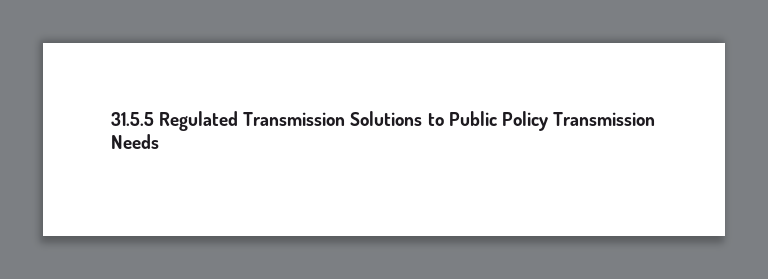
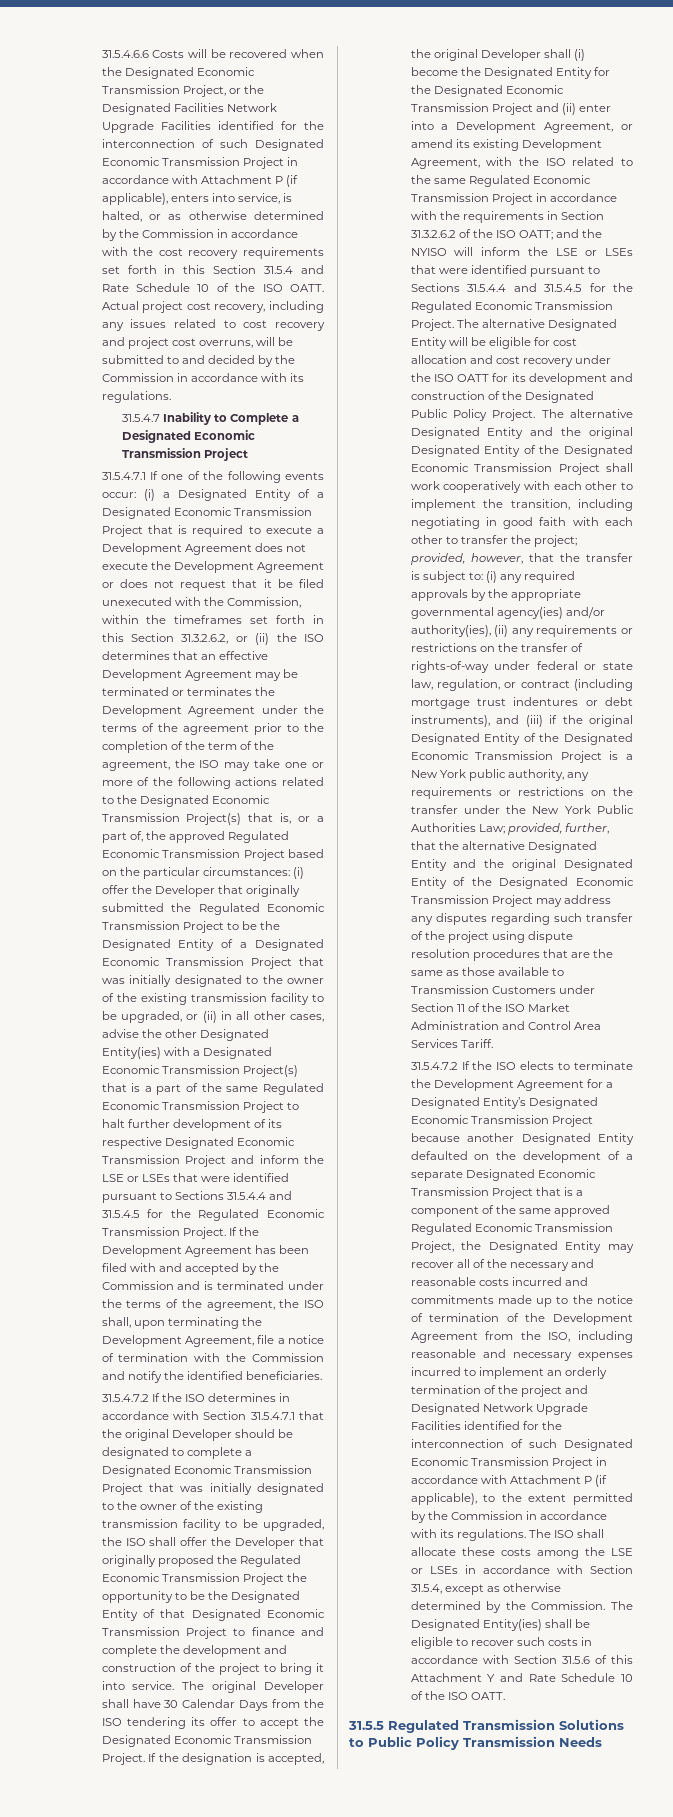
+ 31.5.4.6.6 Costs will be recovered when the Designated Economic Transmission Project, or the Designated Facilities Network Upgrade Facilities identified for the interconnection of such Designated Economic Transmission Project in accordance with Attachment P (if applicable), enters into service, is halted, or as otherwise determined by the Commission in accordance with the cost recovery requirements set forth in this Section 31.5.4 and Rate Schedule 10 of the ISO OATT. Actual project cost recovery, including any issues related to cost recovery and project cost overruns, will be submitted to and decided by the Commission in accordance with its regulations.
+ 31.5.4.7 Inability to Complete a Designated Economic Transmission Project
+ 31.5.4.7.1 If one of the following events occur: (i) a Designated Entity of a Designated Economic Transmission Project that is required to execute a Development Agreement does not execute the Development Agreement or does not request that it be filed unexecuted with the Commission, within the timeframes set forth in this Section 31.3.2.6.2, or (ii) the ISO determines that an effective Development Agreement may be terminated or terminates the Development Agreement under the terms of the agreement prior to the completion of the term of the agreement, the ISO may take one or more of the following actions related to the Designated Economic Transmission Project(s) that is, or a part of, the approved Regulated Economic Transmission Project based on the particular circumstances: (i) offer the Developer that originally submitted the Regulated Economic Transmission Project to be the Designated Entity of a Designated Economic Transmission Project that was initially designated to the owner of the existing transmission facility to be upgraded, or (ii) in all other cases, advise the other Designated Entity(ies) with a Designated Economic Transmission Project(s) that is a part of the same Regulated Economic Transmission Project to halt further development of its respective Designated Economic Transmission Project and inform the LSE or LSEs that were identified pursuant to Sections 31.5.4.4 and 31.5.4.5 for the Regulated Economic Transmission Project. If the Development Agreement has been filed with and accepted by the Commission and is terminated under the terms of the agreement, the ISO shall, upon terminating the Development Agreement, file a notice of termination with the Commission and notify the identified beneficiaries.
+ 31.5.4.7.2 If the ISO determines in accordance with Section 31.5.4.7.1 that the original Developer should be designated to complete a Designated Economic Transmission Project that was initially designated to the owner of the existing transmission facility to be upgraded, the ISO shall offer the Developer that originally proposed the Regulated Economic Transmission Project the opportunity to be the Designated Entity of that Designated Economic Transmission Project to finance and complete the development and construction of the project to bring it into service. The original Developer shall have 30 Calendar Days from the ISO tendering its offer to accept the Designated Economic Transmission Project. If the designation is accepted, the original Developer shall (i) become the Designated Entity for the Designated Economic Transmission Project and (ii) enter into a Development Agreement, or amend its existing Development Agreement, with the ISO related to the same Regulated Economic Transmission Project in accordance with the requirements in Section 31.3.2.6.2 of the ISO OATT; and the NYISO will inform the LSE or LSEs that were identified pursuant to Sections 31.5.4.4 and 31.5.4.5 for the Regulated Economic Transmission Project. The alternative Designated Entity will be eligible for cost allocation and cost recovery under the ISO OATT for its development and construction of the Designated Public Policy Project. The alternative Designated Entity and the original Designated Entity of the Designated Economic Transmission Project shall work cooperatively with each other to implement the transition, including negotiating in good faith with each other to transfer the project; provided, however, that the transfer is subject to: (i) any required approvals by the appropriate governmental agency(ies) and/or authority(ies), (ii) any requirements or restrictions on the transfer of rights-of-way under federal or state law, regulation, or contract (including mortgage trust indentures or debt instruments), and (iii) if the original Designated Entity of the Designated Economic Transmission Project is a New York public authority, any requirements or restrictions on the transfer under the New York Public Authorities Law; provided, further, that the alternative Designated Entity and the original Designated Entity of the Designated Economic Transmission Project may address any disputes regarding such transfer of the project using dispute resolution procedures that are the same as those available to Transmission Customers under Section 11 of the ISO Market Administration and Control Area Services Tariff.
+ 31.5.4.7.2 If the ISO elects to terminate the Development Agreement for a Designated Entity’s Designated Economic Transmission Project because another Designated Entity defaulted on the development of a separate Designated Economic Transmission Project that is a component of the same approved Regulated Economic Transmission Project, the Designated Entity may recover all of the necessary and reasonable costs incurred and commitments made up to the notice of termination of the Development Agreement from the ISO, including reasonable and necessary expenses incurred to implement an orderly termination of the project and Designated Network Upgrade Facilities identified for the interconnection of such Designated Economic Transmission Project in accordance with Attachment P (if applicable), to the extent permitted by the Commission in accordance with its regulations. The ISO shall allocate these costs among the LSE or LSEs in accordance with Section 31.5.4, except as otherwise determined by the Commission. The Designated Entity(ies) shall be eligible to recover such costs in accordance with Section 31.5.6 of this Attachment Y and Rate Schedule 10 of the ISO OATT.

